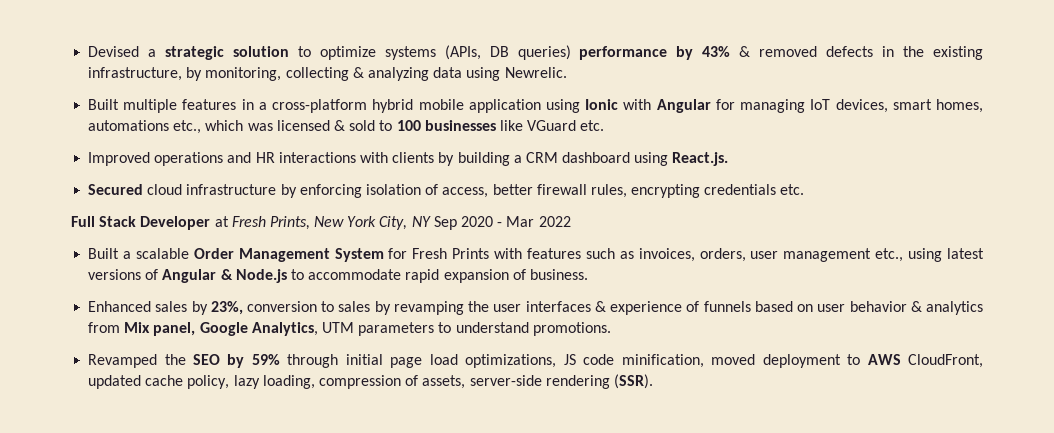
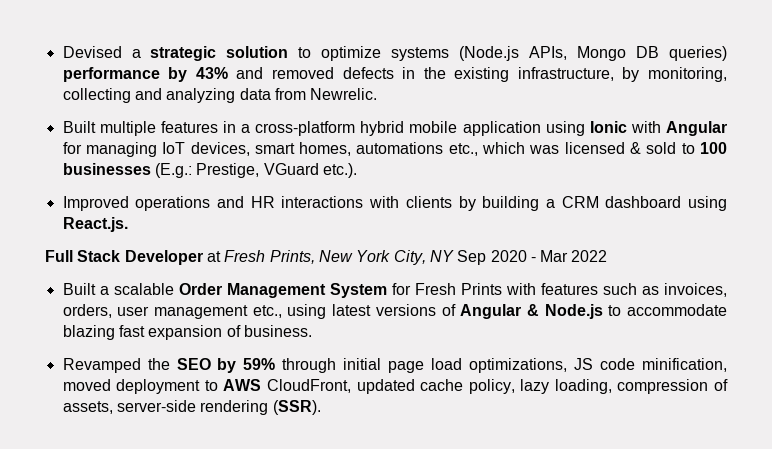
- Devised a strategic solution to optimize systems (APIs, DB queries) performance by 43% & removed defects in the existing infrastructure, by monitoring, collecting & analyzing data using Newrelic.
+ Devised a strategic solution to optimize systems (Node.js APIs, Mongo DB queries) performance by 43% and removed defects in the existing infrastructure, by monitoring, collecting and analyzing data from Newrelic.
- Built multiple features in a cross-platform hybrid mobile application using Ionic with Angular for managing IoT devices, smart homes, automations etc., which was licensed & sold to 100 businesses like VGuard etc.
+ Built multiple features in a cross-platform hybrid mobile application using Ionic with Angular for managing IoT devices, smart homes, automations etc., which was licensed & sold to 100 businesses (E.g.: Prestige, VGuard etc.).
- Secured cloud infrastructure by enforcing isolation of access, better firewall rules, encrypting credentials etc.
- Built a scalable Order Management System for Fresh Prints with features such as invoices, orders, user management etc., using latest versions of Angular & Node.js to accommodate rapid expansion of business.
+ Built a scalable Order Management System for Fresh Prints with features such as invoices, orders, user management etc., using latest versions of Angular & Node.js to accommodate blazing fast expansion of business.
- Enhanced sales by 23%, conversion to sales by revamping the user interfaces & experience of funnels based on user behavior & analytics from Mix panel, Google Analytics, UTM parameters to understand promotions.

